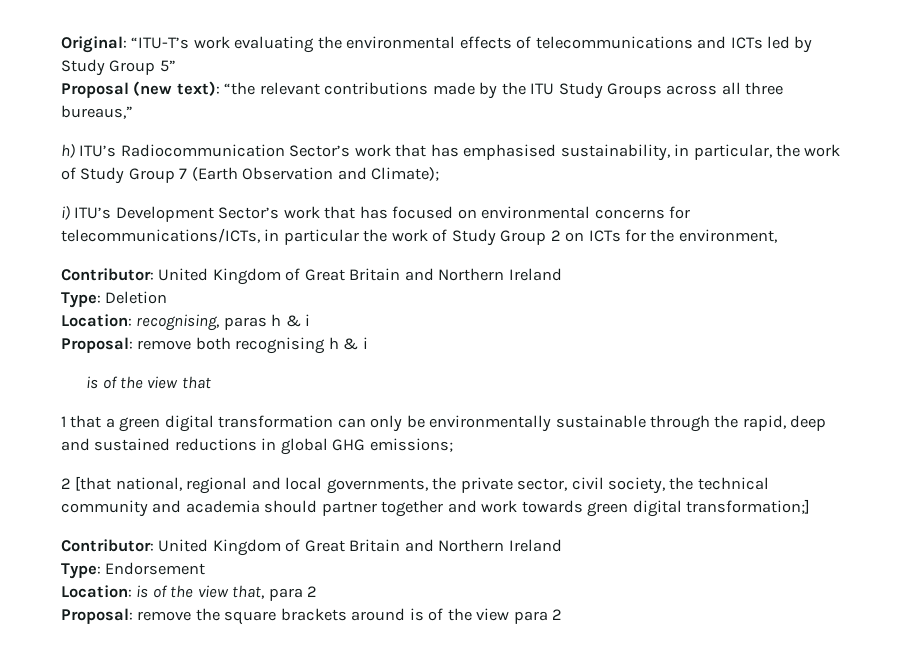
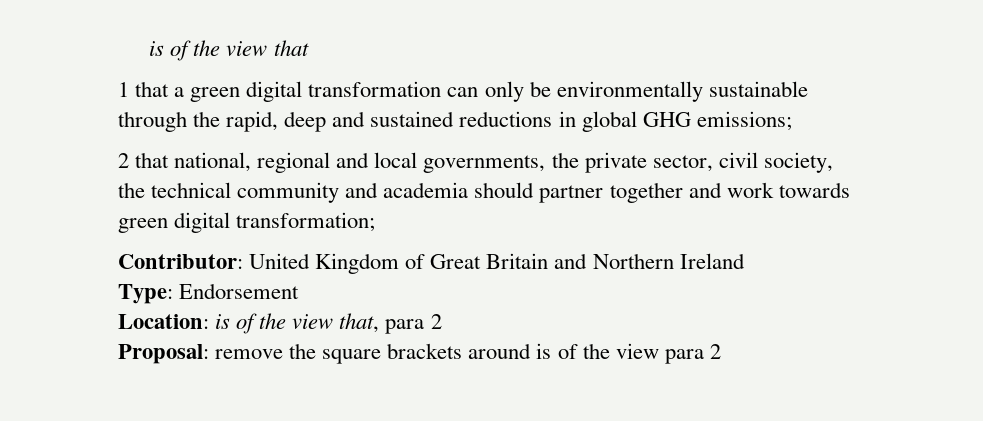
- Original: “ITU-T’s work evaluating the environmental effects of telecommunications and ICTs led by Study Group 5”
- Proposal (new text): “the relevant contributions made by the ITU Study Groups across all three bureaus,”
- h) ITU’s Radiocommunication Sector’s work that has emphasised sustainability, in particular, the work of Study Group 7 (Earth Observation and Climate);
- i) ITU’s Development Sector’s work that has focused on environmental concerns for telecommunications/ICTs, in particular the work of Study Group 2 on ICTs for the environment,
- Contributor: United Kingdom of Great Britain and Northern Ireland
- Type: Deletion
- Location: recognising, paras h & i
- Proposal: remove both recognising h & i
- 2 [that national, regional and local governments, the private sector, civil society, the technical community and academia should partner together and work towards green digital transformation;]
+ 2 that national, regional and local governments, the private sector, civil society, the technical community and academia should partner together and work towards green digital transformation;

